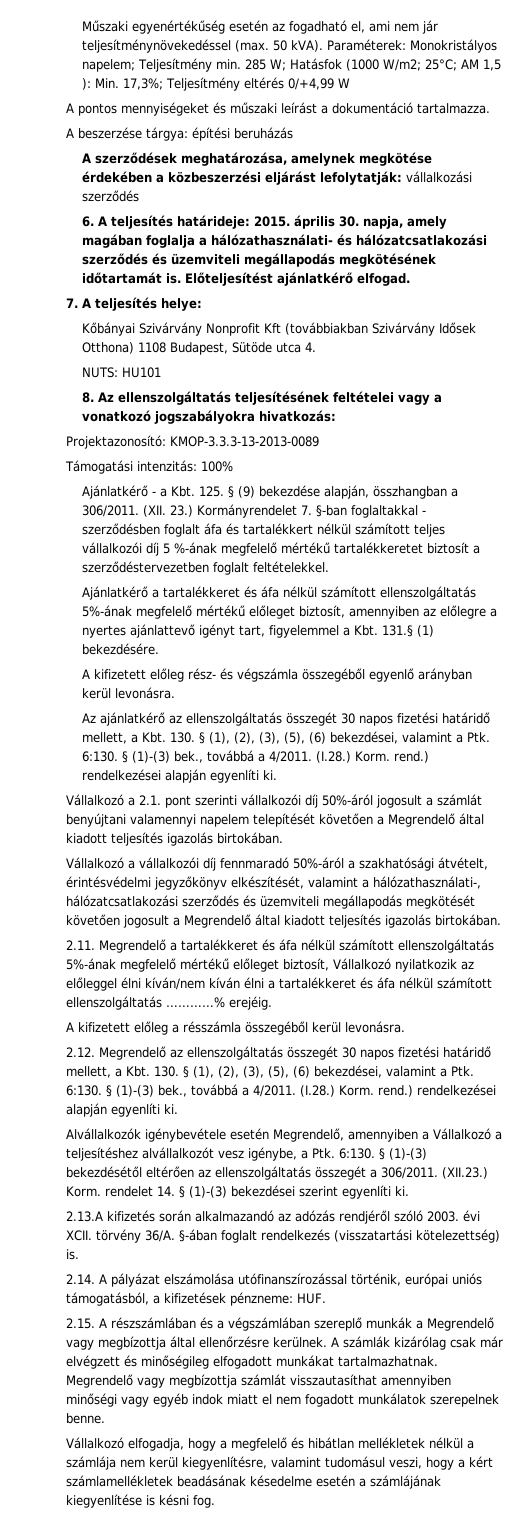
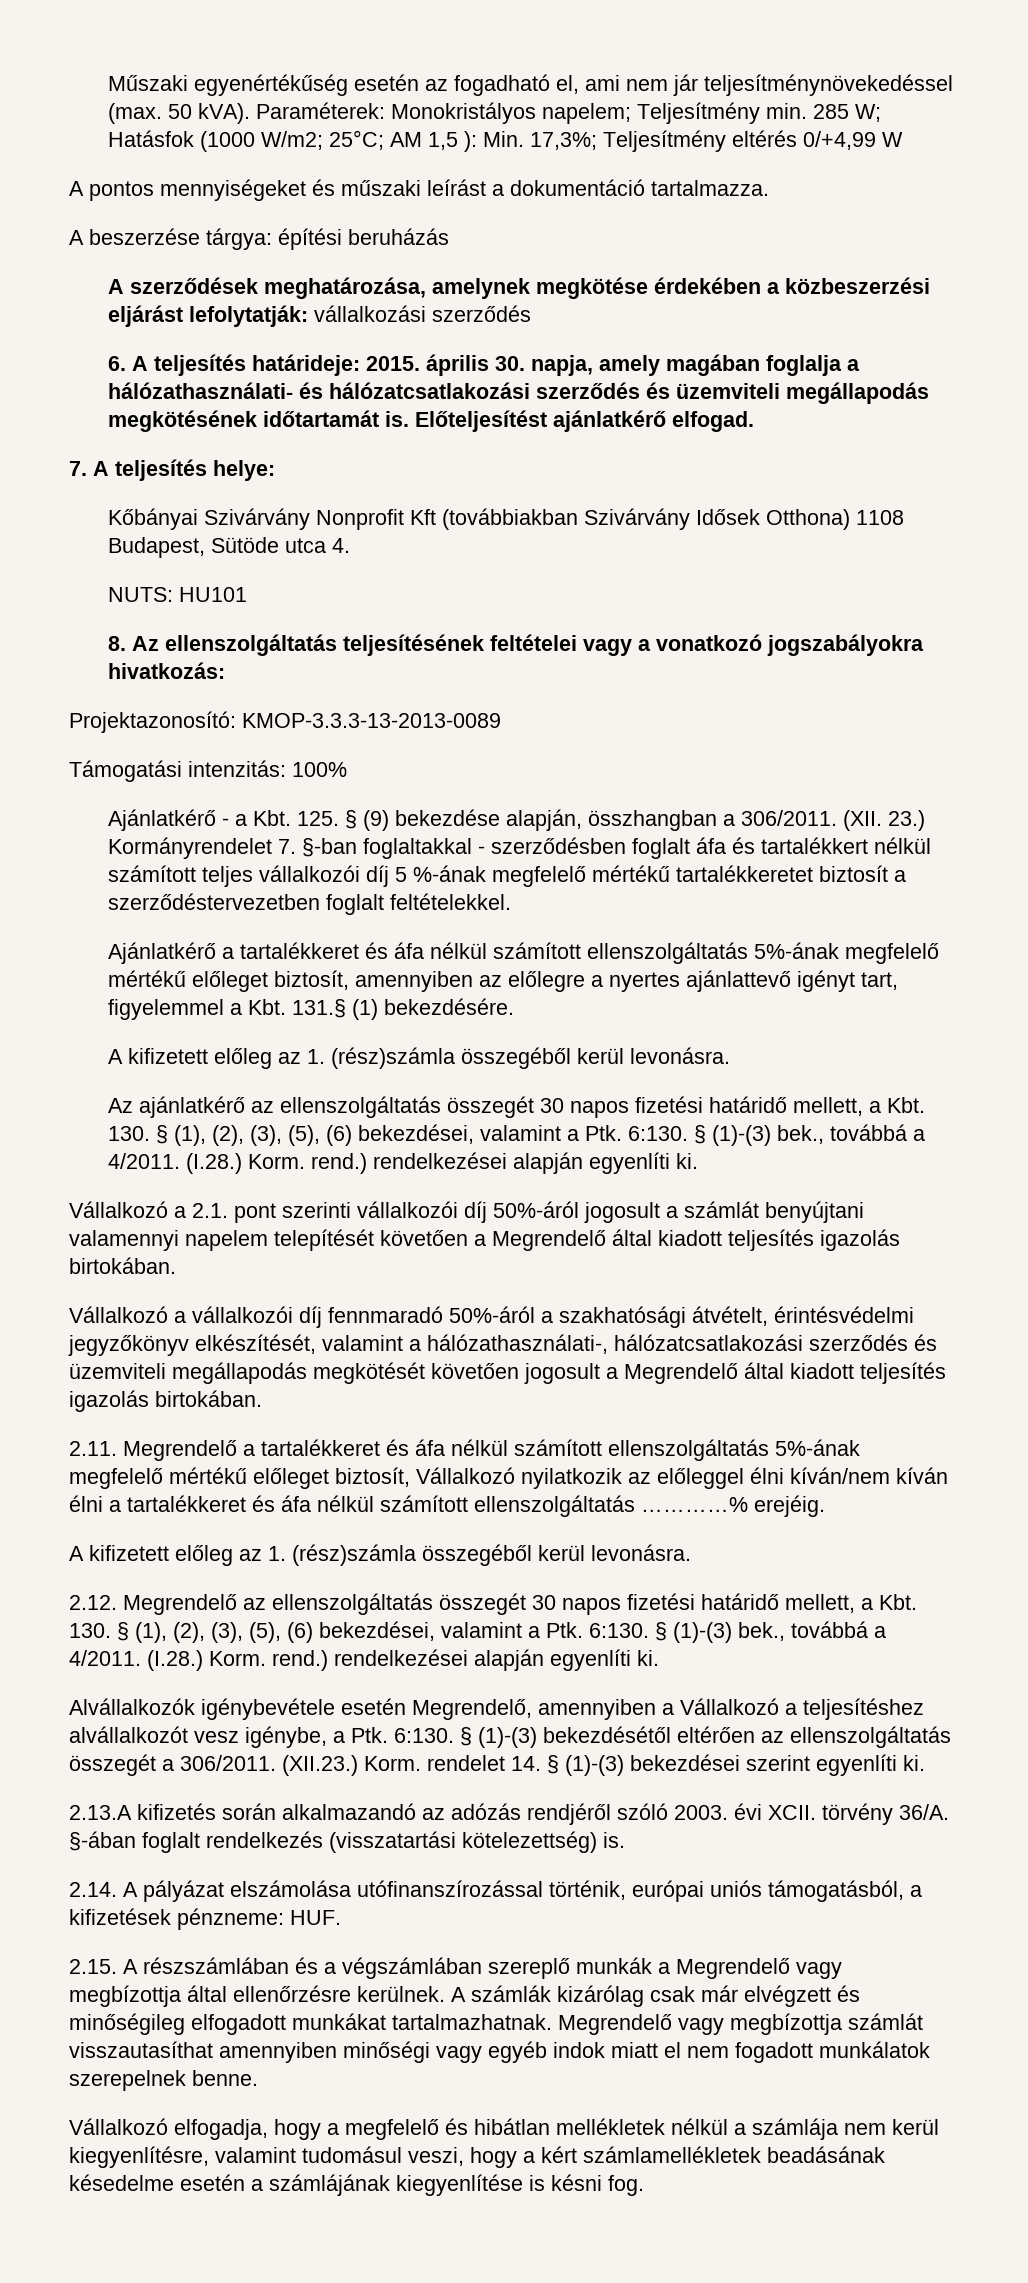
  Ajánlatkérő a tartalékkeret és áfa nélkül számított ellenszolgáltatás 5%-ának megfelelő mértékű előleget biztosít, amennyiben az előlegre a nyertes ajánlattevő igényt tart, figyelemmel a Kbt. 131.§ (1) bekezdésére.
- A kifizetett előleg rész- és végszámla összegéből egyenlő arányban kerül levonásra.
+ A kifizetett előleg az 1. (rész)számla összegéből kerül levonásra.
  2.11. Megrendelő a tartalékkeret és áfa nélkül számított ellenszolgáltatás 5%-ának megfelelő mértékű előleget biztosít, Vállalkozó nyilatkozik az előleggel élni kíván/nem kíván élni a tartalékkeret és áfa nélkül számított ellenszolgáltatás …………% erejéig.
- A kifizetett előleg a résszámla összegéből kerül levonásra.
+ A kifizetett előleg az 1. (rész)számla összegéből kerül levonásra.

